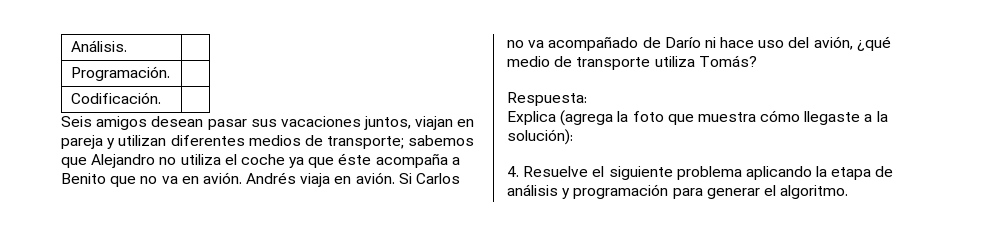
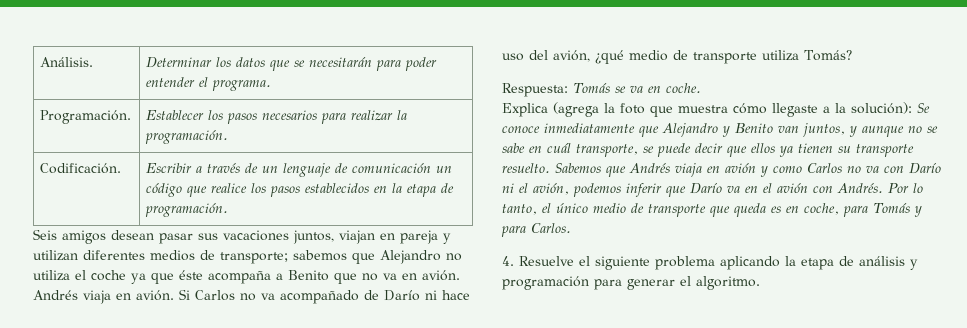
- Análisis. |
- Programación. |
- Codificación. |
+ Análisis. | Determinar los datos que se necesitarán para poder entender el programa.
+ Programación. | Establecer los pasos necesarios para realizar la programación.
+ Codificación. | Escribir a través de un lenguaje de comunicación un código que realice los pasos establecidos en la etapa de programación.
- Respuesta:
+ Respuesta: Tomás se va en coche.
- Explica (agrega la foto que muestra cómo llegaste a la solución):
+ Explica (agrega la foto que muestra cómo llegaste a la solución): Se conoce inmediatamente que Alejandro y Benito van juntos, y aunque no se sabe en cuál transporte, se puede decir que ellos ya tienen su transporte resuelto. Sabemos que Andrés viaja en avión y como Carlos no va con Darío ni el avión, podemos inferir que Darío va en el avión con Andrés. Por lo tanto, el único medio de transporte que queda es en coche, para Tomás y para Carlos.

